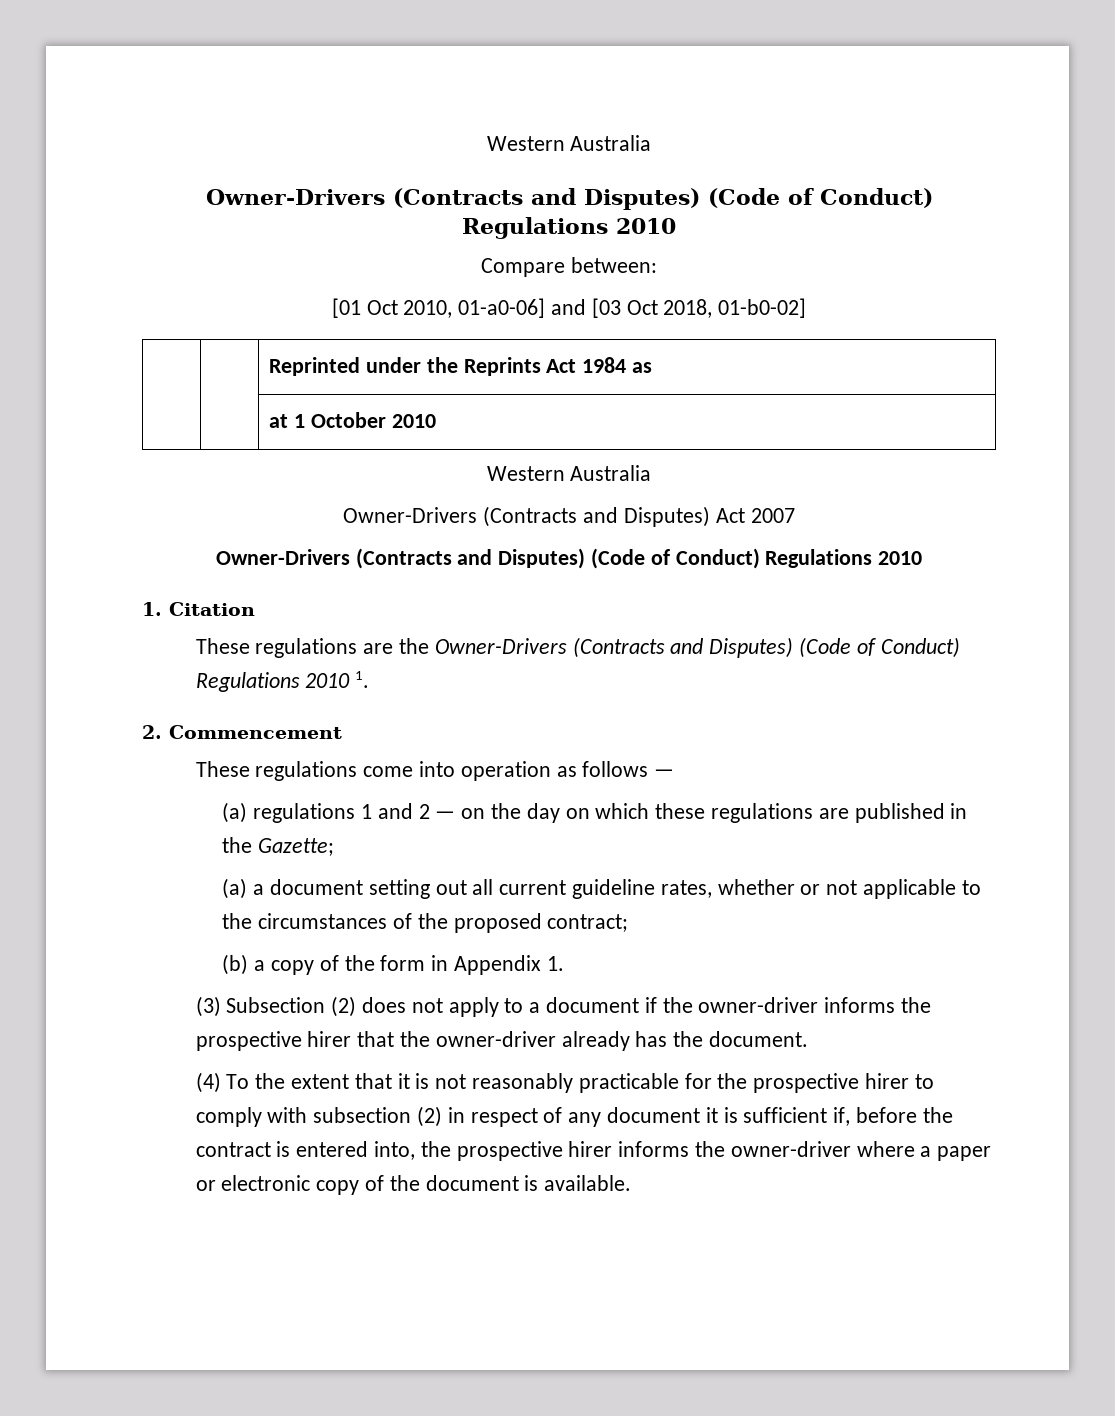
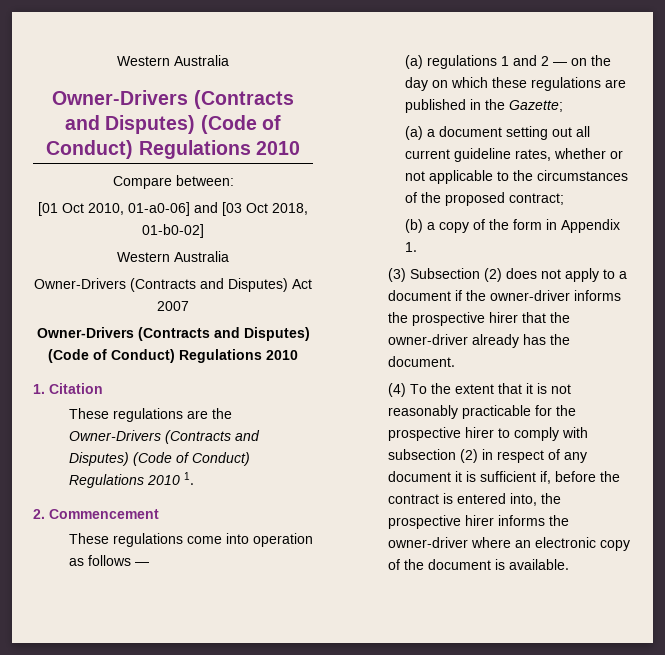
- | | Reprinted under the Reprints Act 1984 as
- | | at 1 October 2010
- (4) To the extent that it is not reasonably practicable for the prospective hirer to comply with subsection (2) in respect of any document it is sufficient if, before the contract is entered into, the prospective hirer informs the owner-driver where a paper or electronic copy of the document is available.
+ (4) To the extent that it is not reasonably practicable for the prospective hirer to comply with subsection (2) in respect of any document it is sufficient if, before the contract is entered into, the prospective hirer informs the owner-driver where an electronic copy of the document is available.

